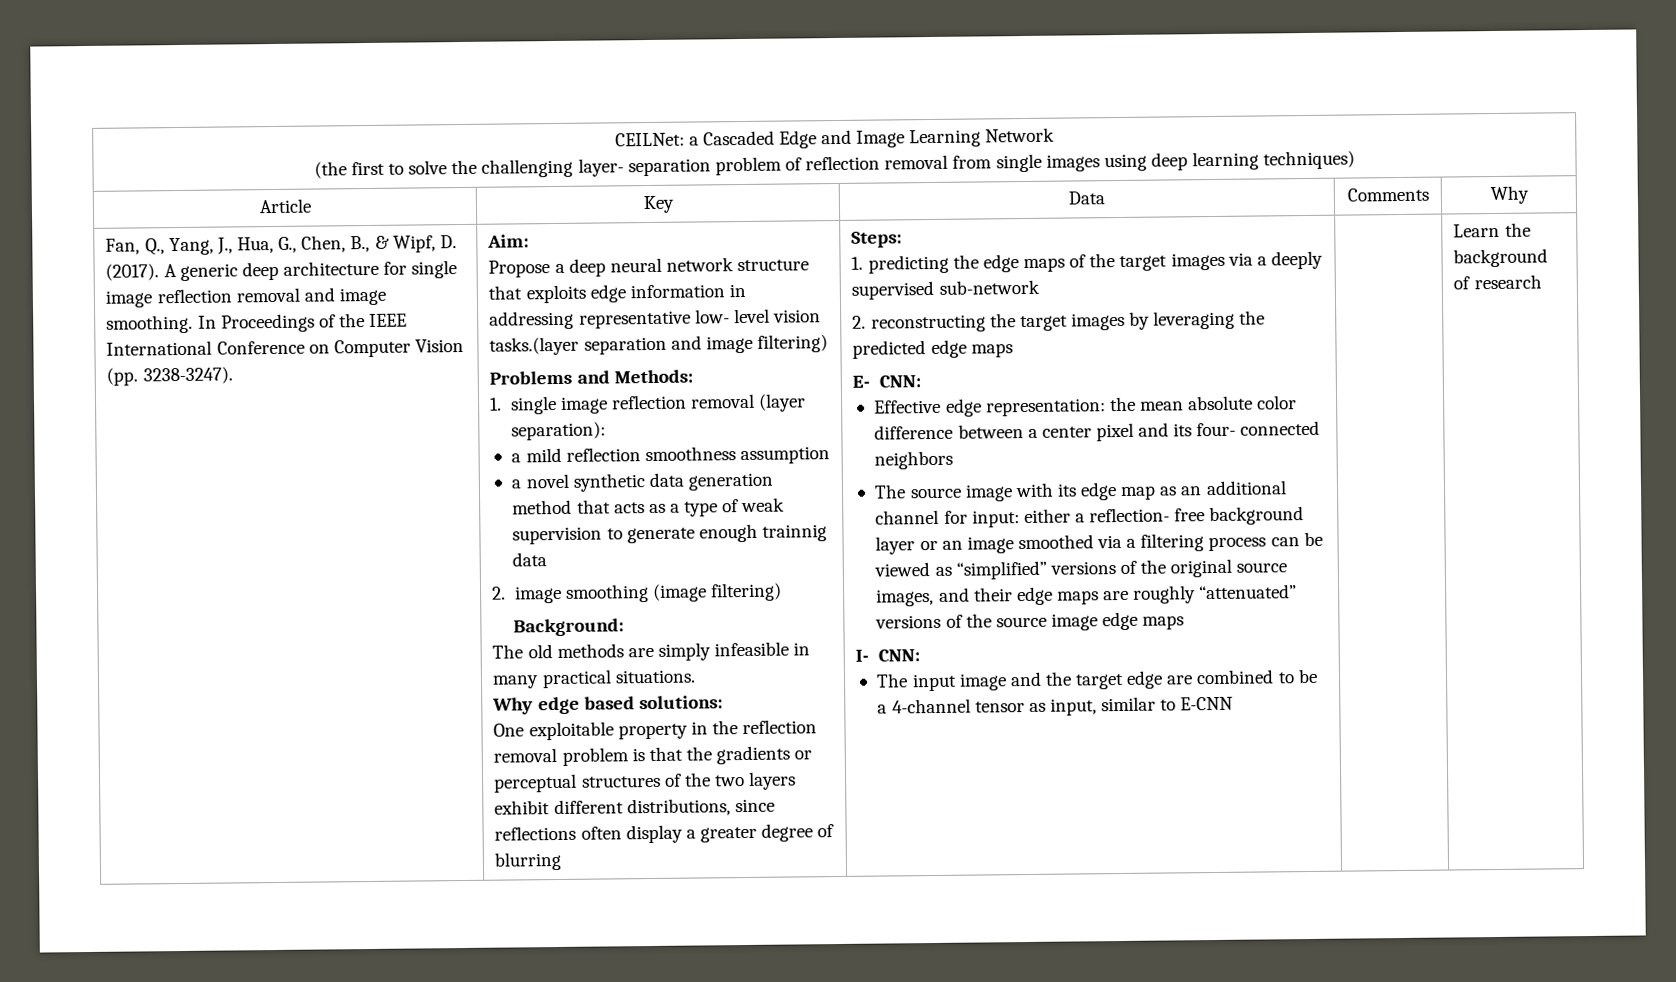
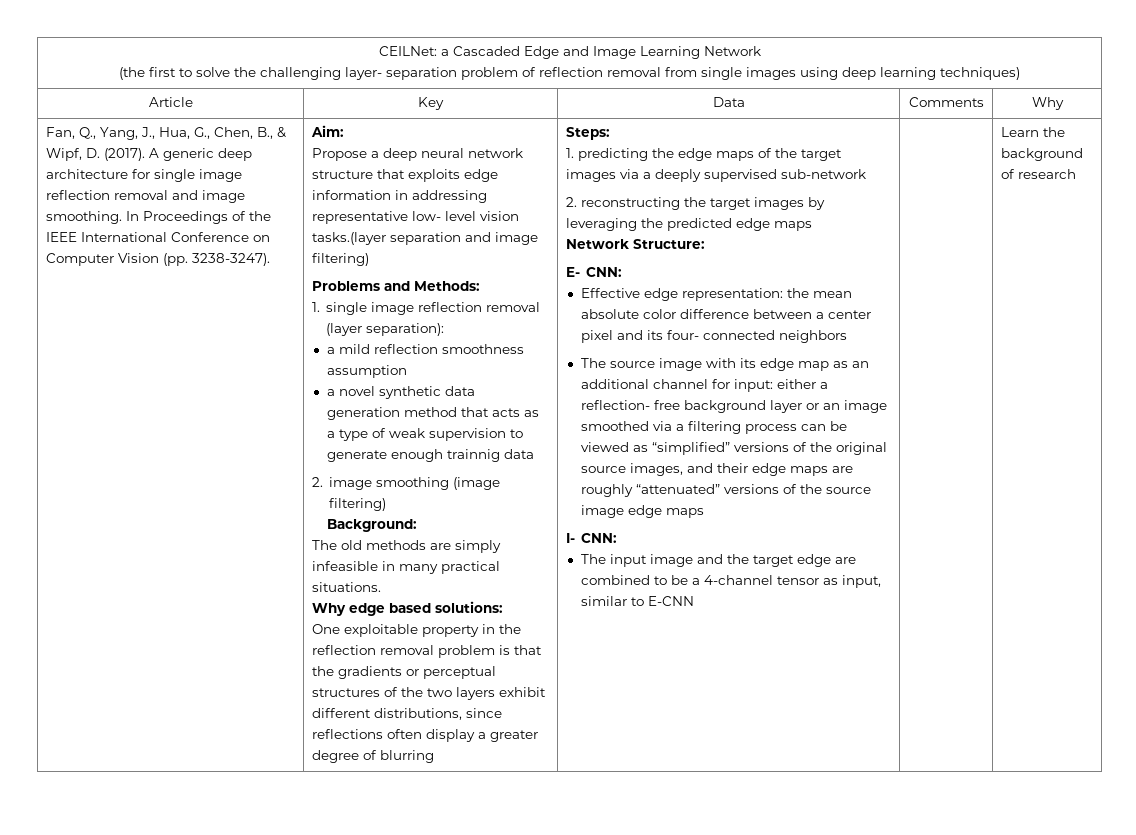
+ Network Structure:

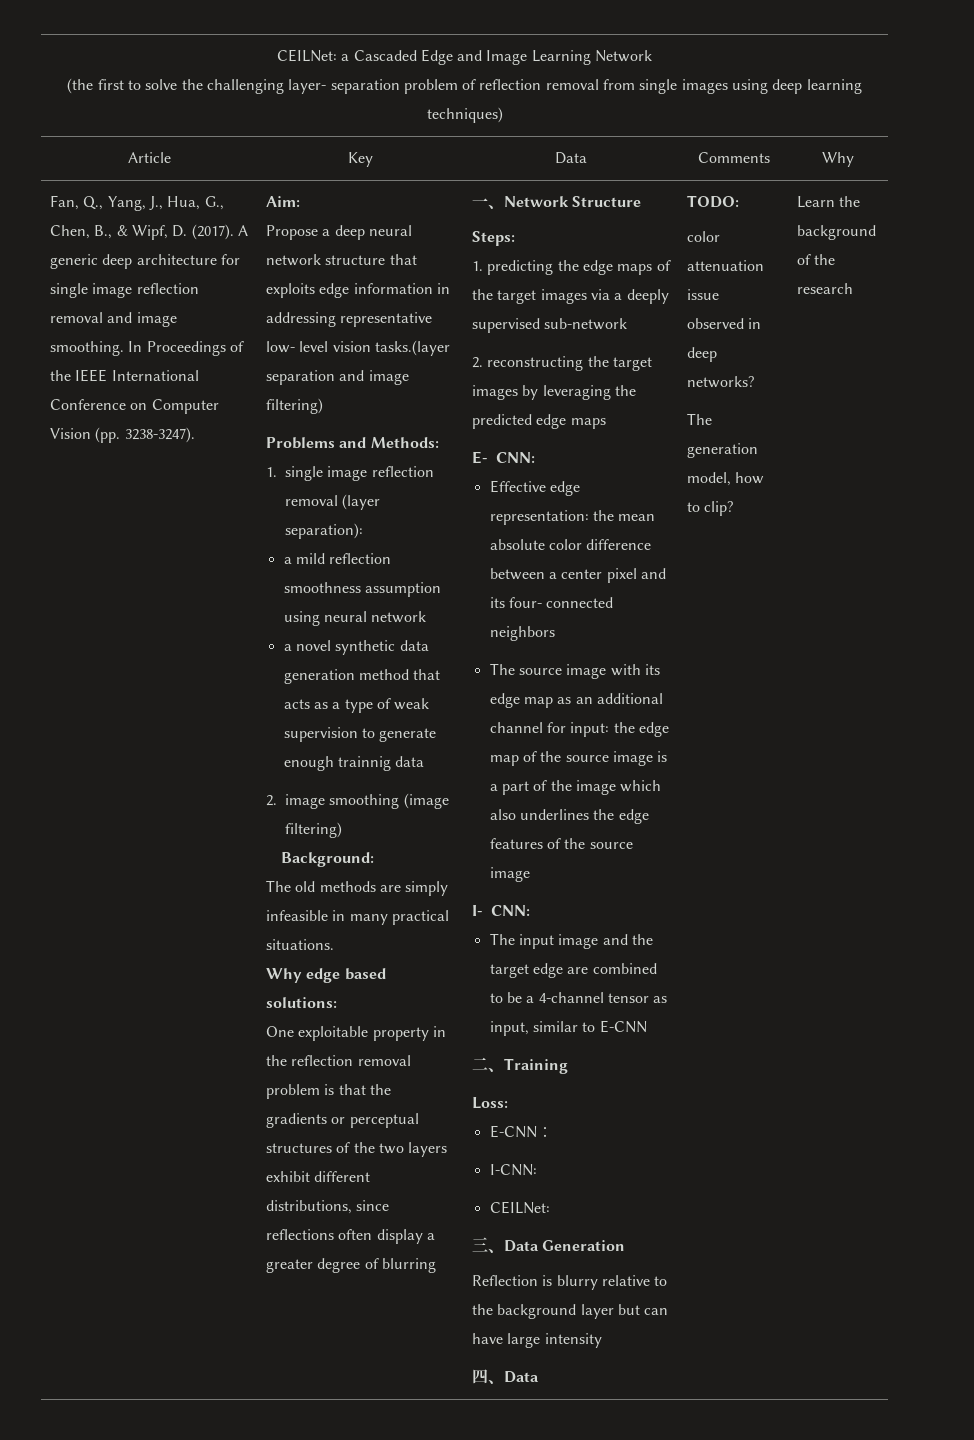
- a mild reflection smoothness assumption
+ a mild reflection smoothness assumption using neural network
+ 一、Network Structure
- Network Structure:
- The source image with its edge map as an additional channel for input: either a reflection- free background layer or an image smoothed via a filtering process can be viewed as “simplified” versions of the original source images, and their edge maps are roughly “attenuated” versions of the source image edge maps
+ The source image with its edge map as an additional channel for input: the edge map of the source image is a part of the image which also underlines the edge features of the source image
+ 二、Training
+ Loss:
+ E-CNN：
+ I-CNN:
+ CEILNet:
+ 三、Data Generation
+ Reflection is blurry relative to the background layer but can have large intensity
+ 四、Data | TODO:
+ color attenuation issue observed in deep networks?
+ The generation model, how to clip?
- Learn the background of research
+ Learn the background of the research

